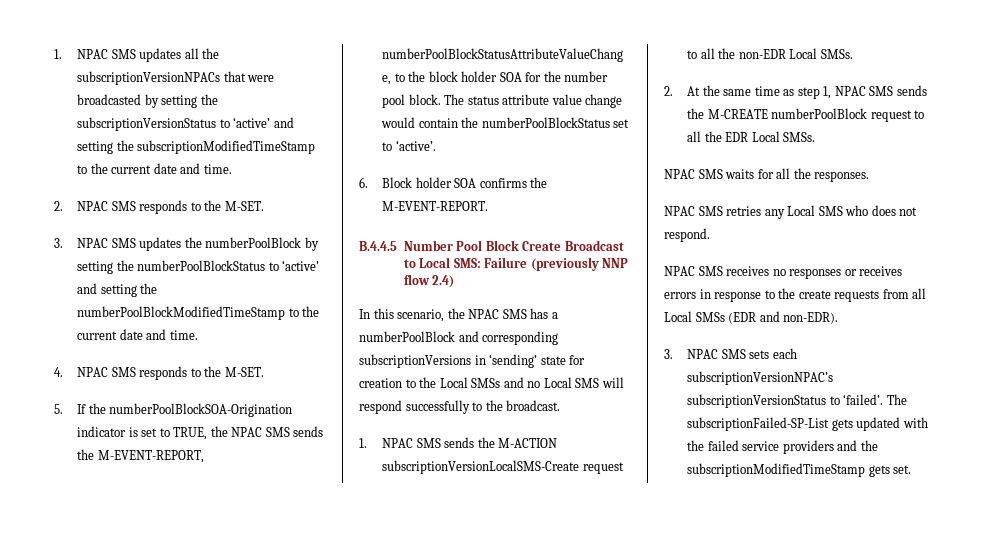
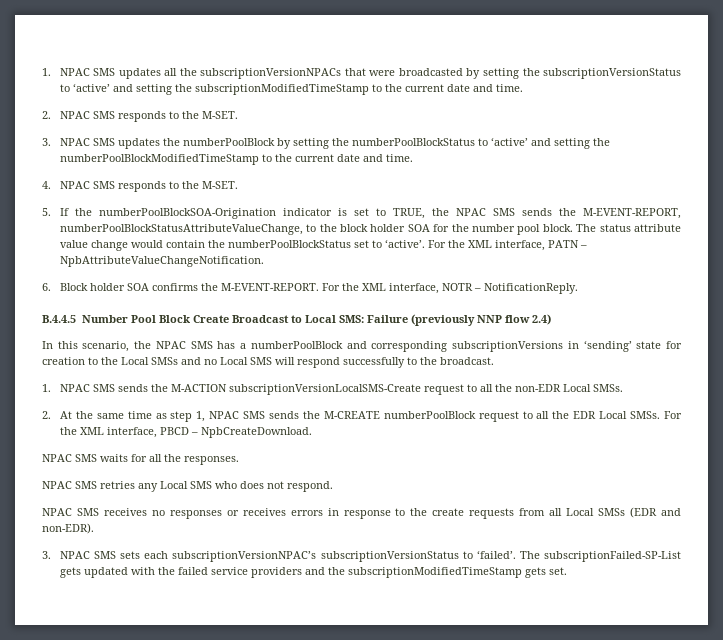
+ For the XML interface, PATN – NpbAttributeValueChangeNotification.
+ For the XML interface, NOTR – NotificationReply.
+ For the XML interface, PBCD – NpbCreateDownload.

